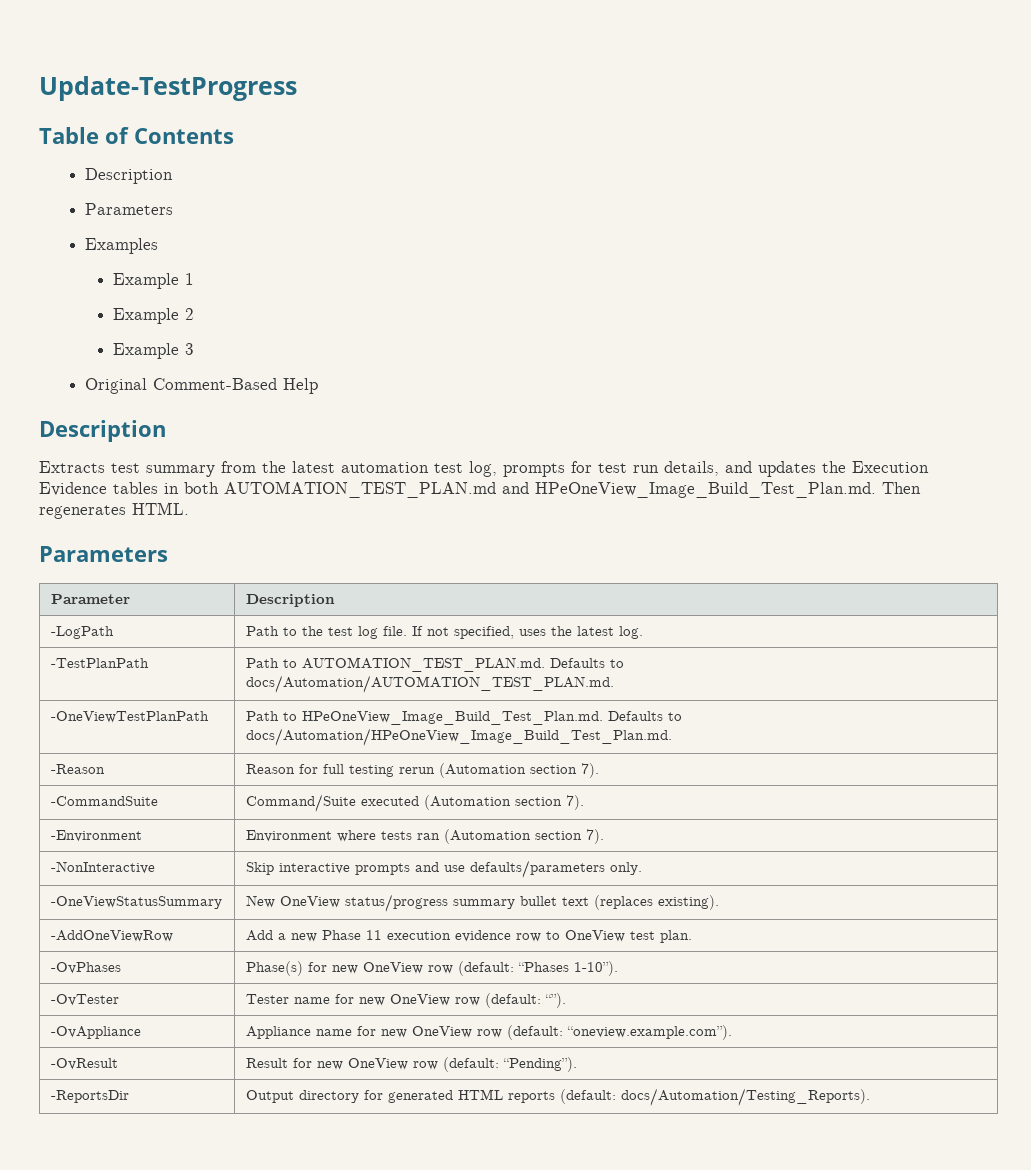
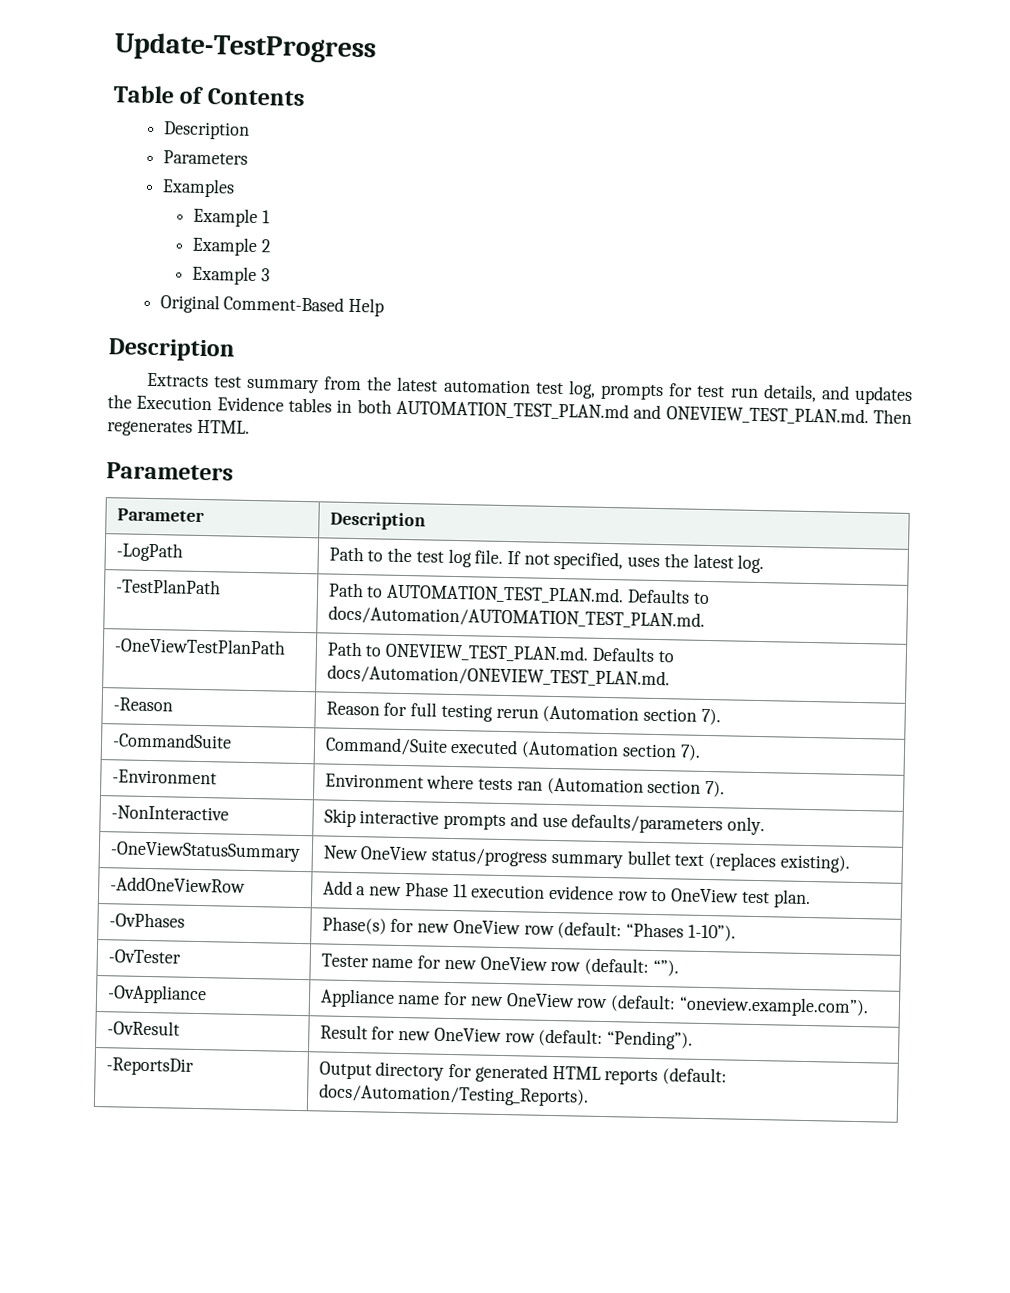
- Extracts test summary from the latest automation test log, prompts for test run details, and updates the Execution Evidence tables in both AUTOMATION_TEST_PLAN.md and HPeOneView_Image_Build_Test_Plan.md. Then regenerates HTML.
+ Extracts test summary from the latest automation test log, prompts for test run details, and updates the Execution Evidence tables in both AUTOMATION_TEST_PLAN.md and ONEVIEW_TEST_PLAN.md. Then regenerates HTML.
- -OneViewTestPlanPath | Path to HPeOneView_Image_Build_Test_Plan.md. Defaults to docs/Automation/HPeOneView_Image_Build_Test_Plan.md.
+ -OneViewTestPlanPath | Path to ONEVIEW_TEST_PLAN.md. Defaults to docs/Automation/ONEVIEW_TEST_PLAN.md.

